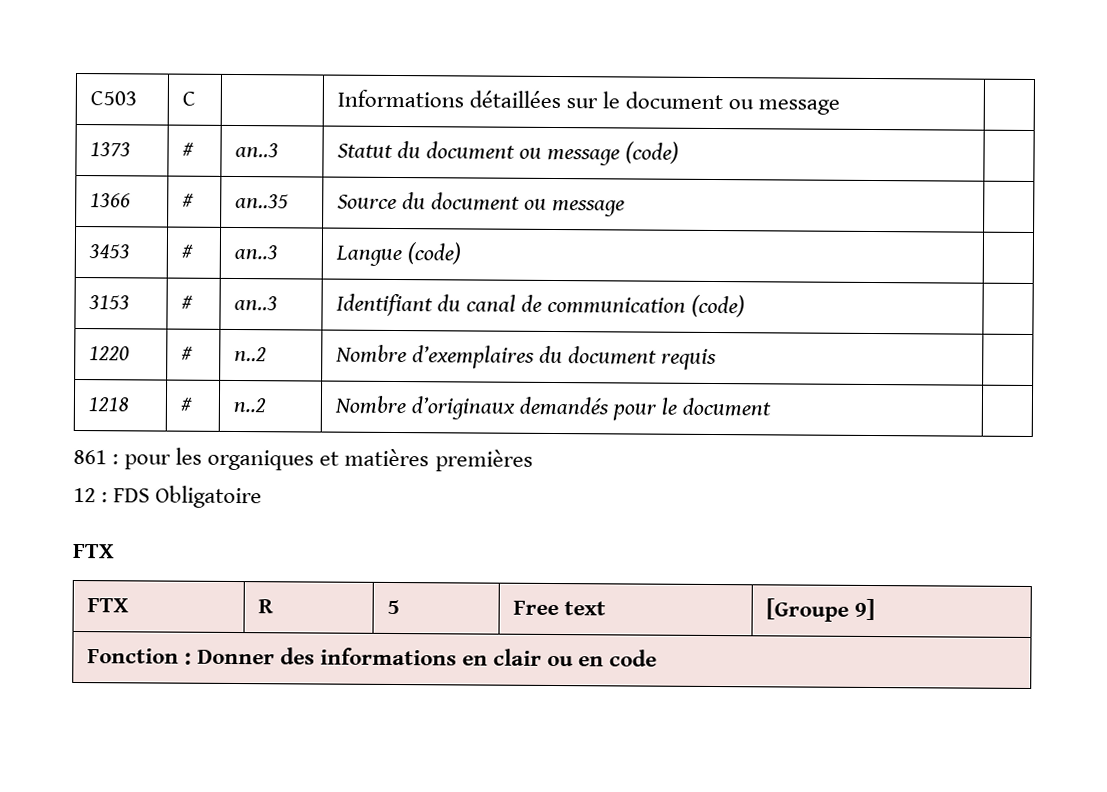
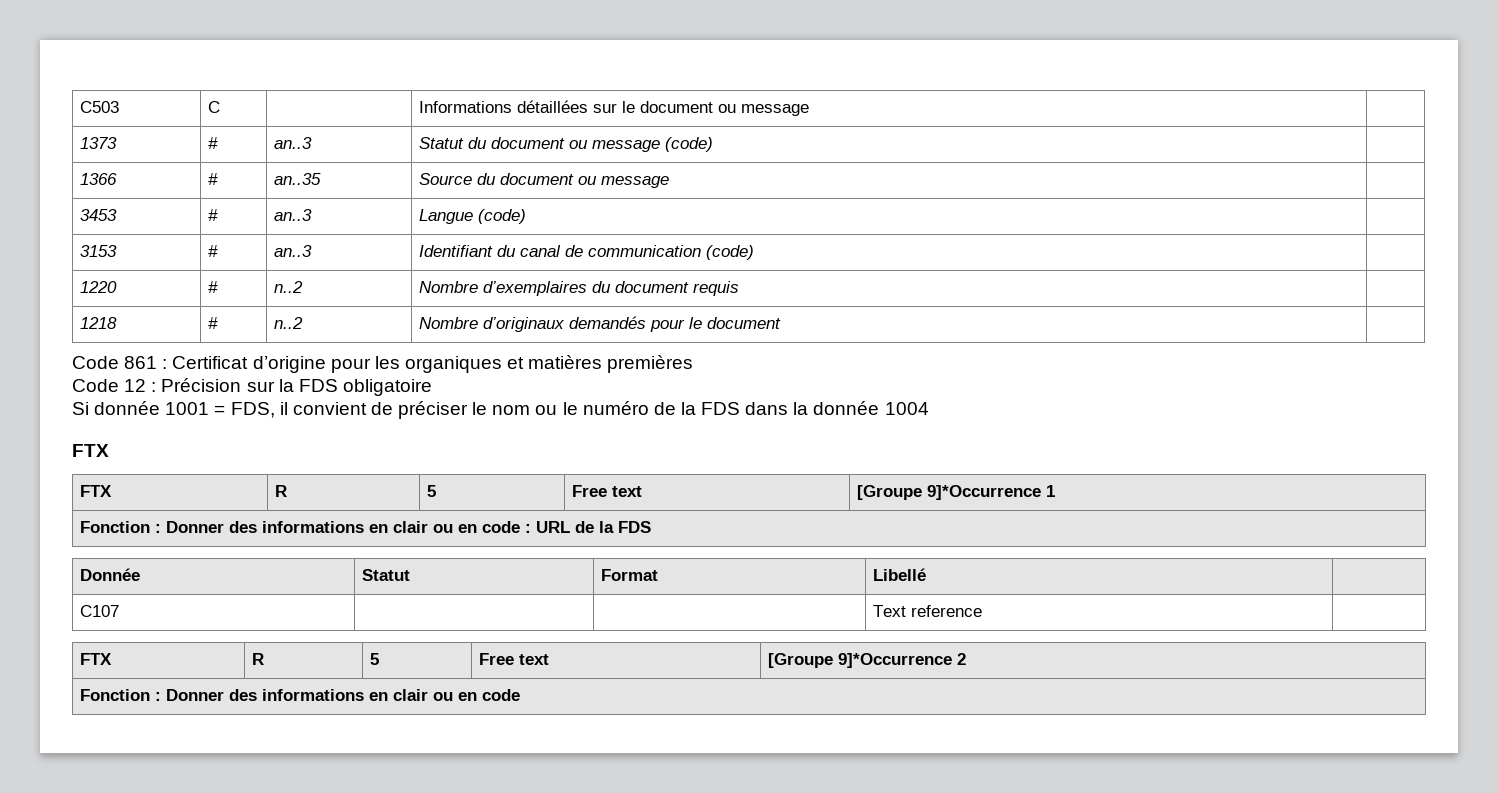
- 861 : pour les organiques et matières premières
+ Code 861 : Certificat d’origine pour les organiques et matières premières
- 12 : FDS Obligatoire
+ Code 12 : Précision sur la FDS obligatoire
+ Si donnée 1001 = FDS, il convient de préciser le nom ou le numéro de la FDS dans la donnée 1004
- FTX | R | 5 | Free text | [Groupe 9]
+ FTX | R | 5 | Free text | [Groupe 9]*Occurrence 1
+ Fonction : Donner des informations en clair ou en code : URL de la FDS
+ Donnée | Statut | Format | Libellé |
+ C107 | | | Text reference |
+ FTX | R | 5 | Free text | [Groupe 9]*Occurrence 2

